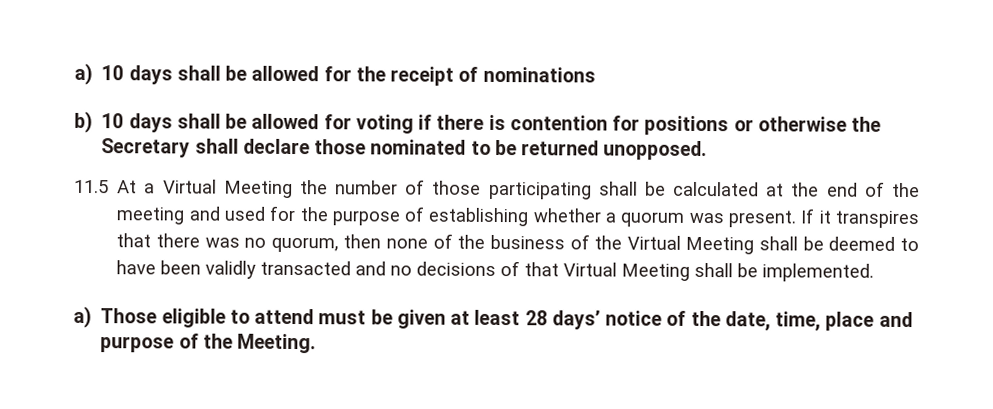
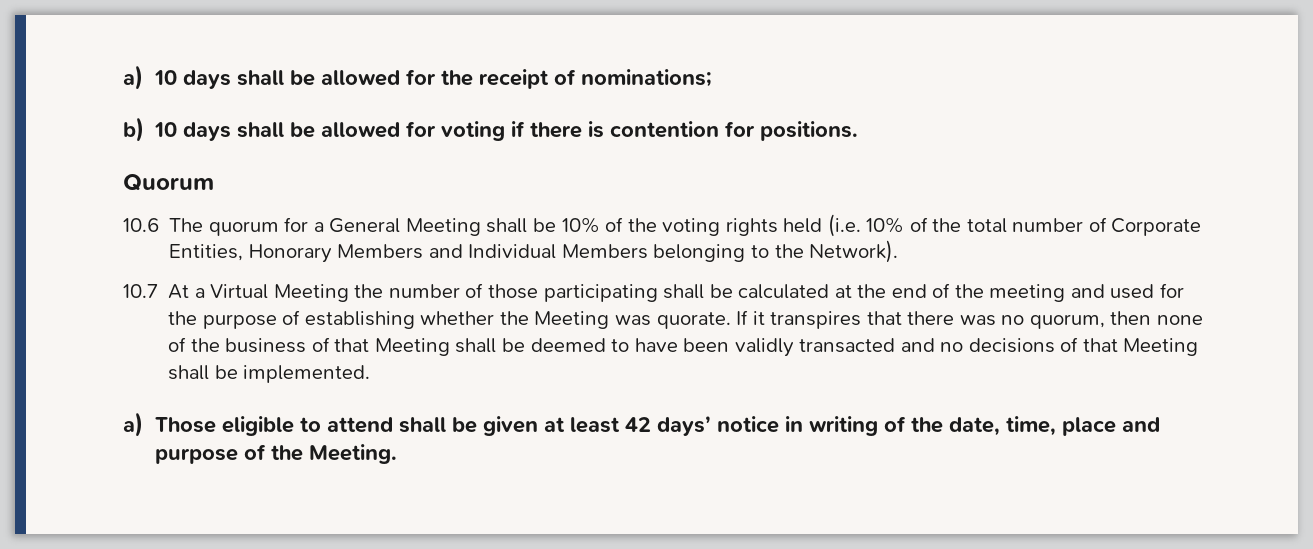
- a) 10 days shall be allowed for the receipt of nominations
+ a) 10 days shall be allowed for the receipt of nominations;
- b) 10 days shall be allowed for voting if there is contention for positions or otherwise the Secretary shall declare those nominated to be returned unopposed.
- 11.5 At a Virtual Meeting the number of those participating shall be calculated at the end of the meeting and used for the purpose of establishing whether a quorum was present.
+ b) 10 days shall be allowed for voting if there is contention for positions.
+ Quorum
+ 10.6 The quorum for a General Meeting shall be 10% of the voting rights held (i.e. 10% of the total number of Corporate Entities, Honorary Members and Individual Members belonging to the Network).
+ 10.7 At a Virtual Meeting the number of those participating shall be calculated at the end of the meeting and used for the purpose of establishing whether the Meeting was quorate.
- If it transpires that there was no quorum, then none of the business of the Virtual Meeting shall be deemed to have been validly transacted and no decisions of that Virtual Meeting shall be implemented.
+ If it transpires that there was no quorum, then none of the business of that Meeting shall be deemed to have been validly transacted and no decisions of that Meeting shall be implemented.
- a) Those eligible to attend must be given at least 28 days’ notice of the date, time, place and purpose of the Meeting.
+ a) Those eligible to attend shall be given at least 42 days’ notice in writing of the date, time, place and purpose of the Meeting.

